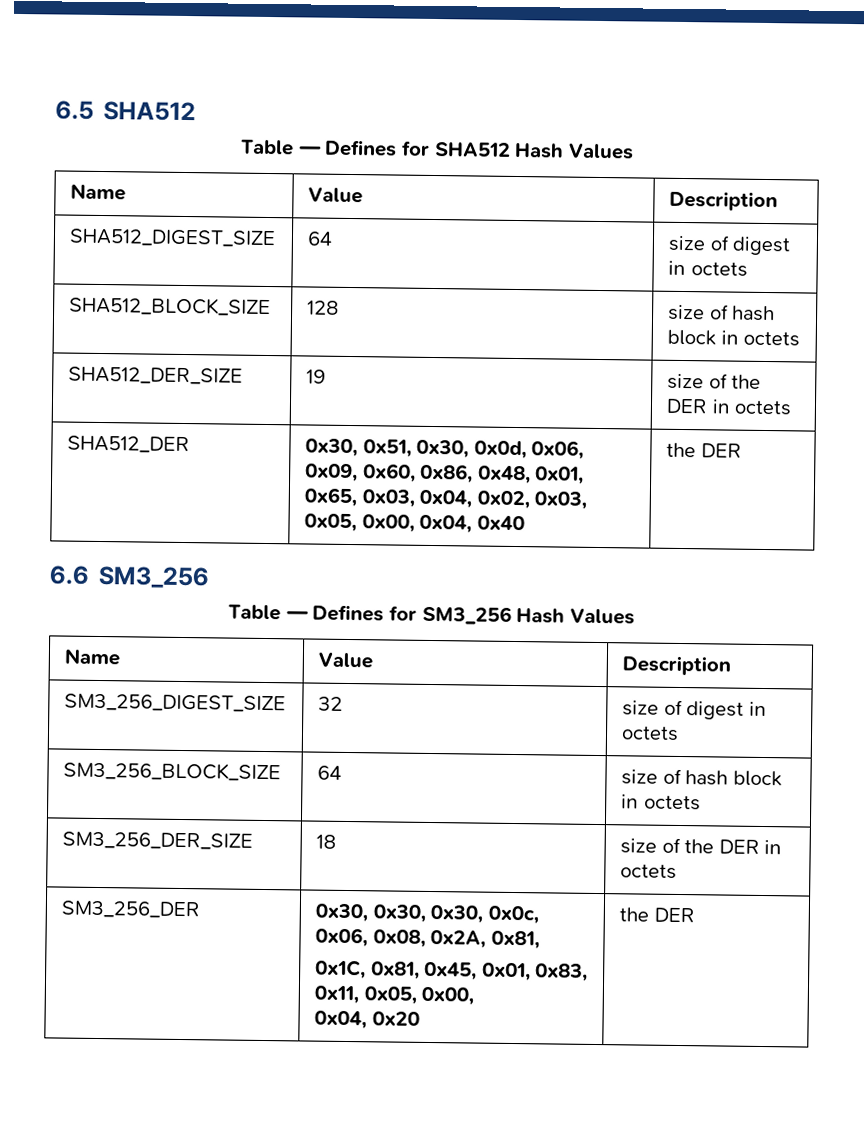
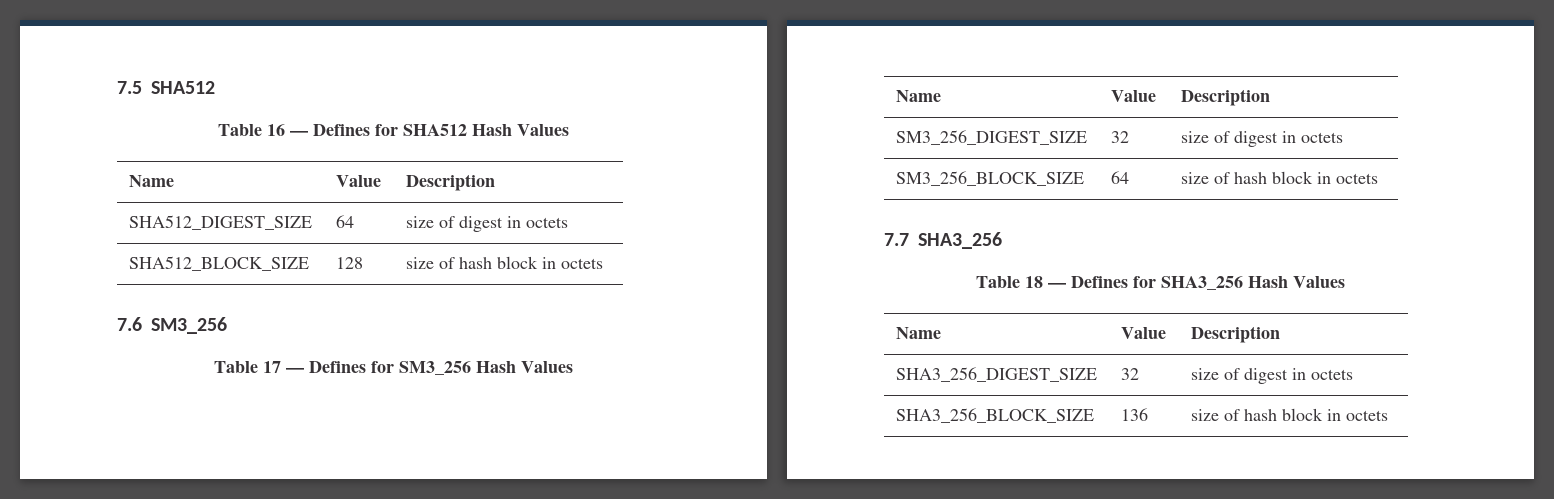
- 6.5 SHA512
+ 7.5 SHA512
- Table — Defines for SHA512 Hash Values
+ Table 16 — Defines for SHA512 Hash Values
- SHA512_DER_SIZE | 19 | size of the DER in octets
- SHA512_DER | 0x30, 0x51, 0x30, 0x0d, 0x06, 0x09, 0x60, 0x86, 0x48, 0x01, 0x65, 0x03, 0x04, 0x02, 0x03, 0x05, 0x00, 0x04, 0x40 | the DER
- 6.6 SM3_256
+ 7.6 SM3_256
- Table — Defines for SM3_256 Hash Values
+ Table 17 — Defines for SM3_256 Hash Values
- SM3_256_DER_SIZE | 18 | size of the DER in octets
- SM3_256_DER | 0x30, 0x30, 0x30, 0x0c, 0x06, 0x08, 0x2A, 0x81,
- 0x1C, 0x81, 0x45, 0x01, 0x83, 0x11, 0x05, 0x00,
- 0x04, 0x20 | the DER
+ 7.7 SHA3_256
+ Table 18 — Defines for SHA3_256 Hash Values
+ Name | Value | Description
+ SHA3_256_DIGEST_SIZE | 32 | size of digest in octets
+ SHA3_256_BLOCK_SIZE | 136 | size of hash block in octets

